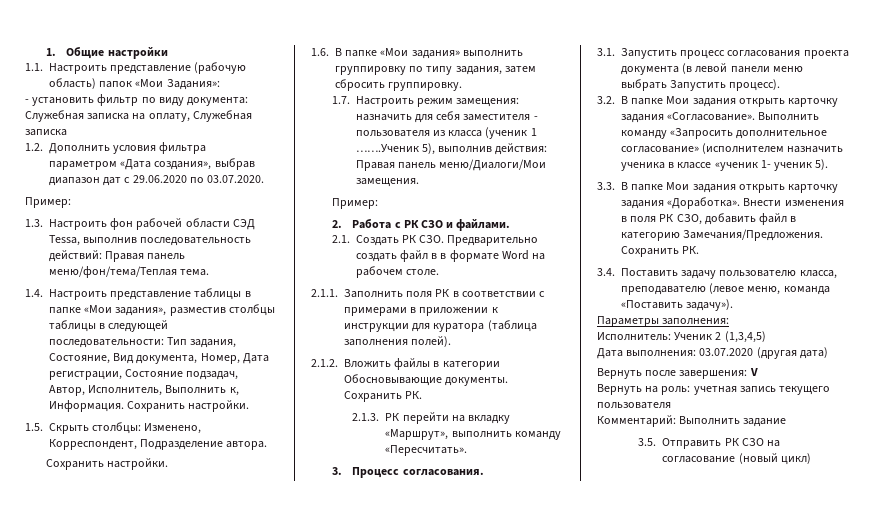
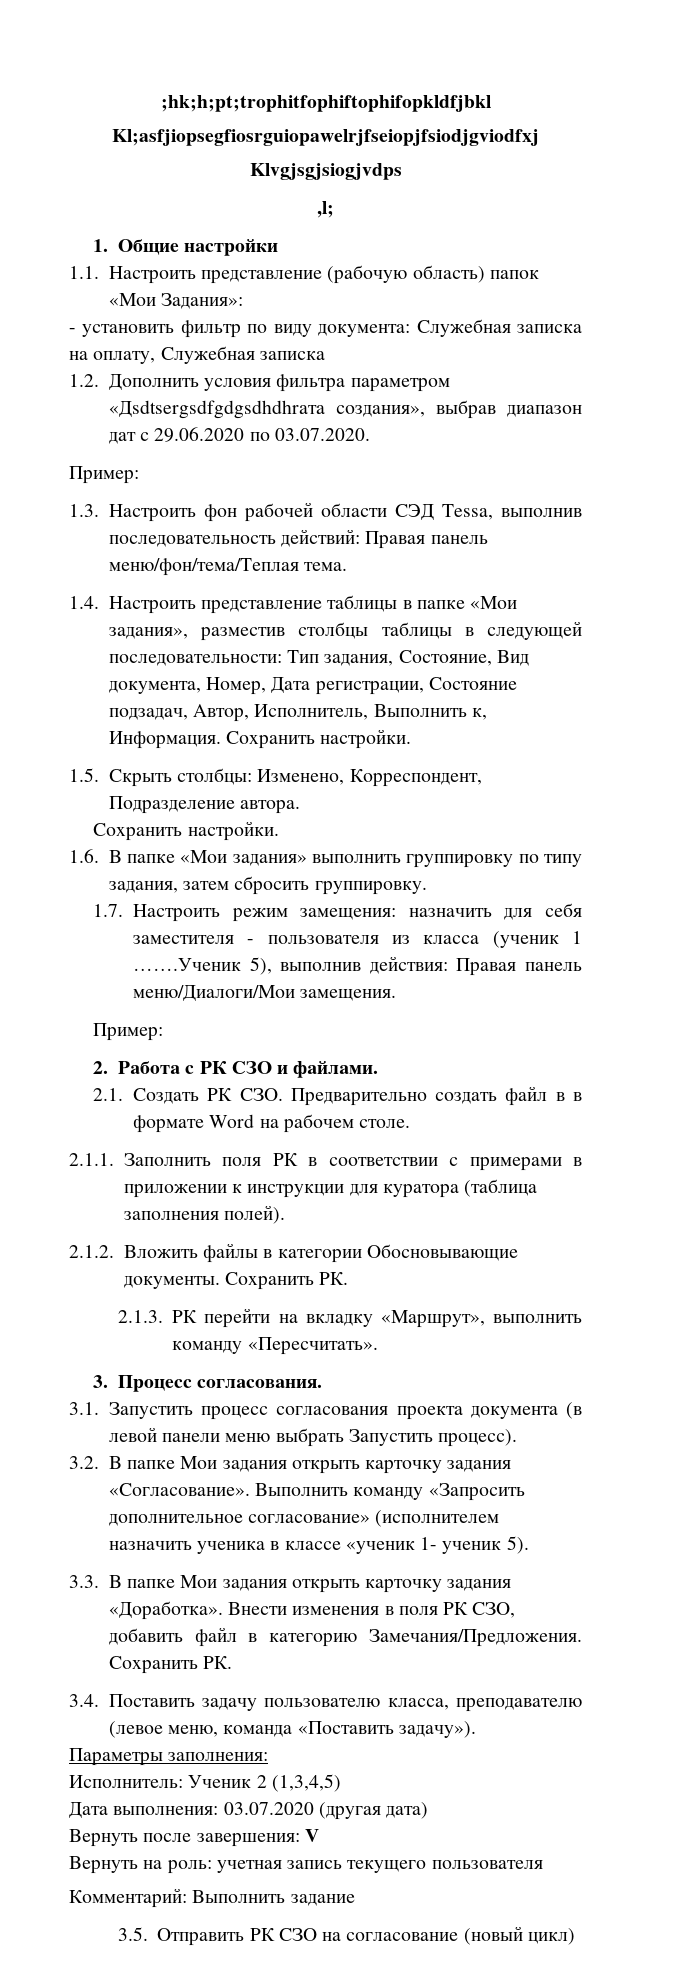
+ ;hk;h;pt;trophitfophiftophifopkldfjbkl
+ Kl;asfjiopsegfiosrguiopawelrjfseiopjfsiodjgviodfxj
+ Klvgjsgjsiogjvdps
+ ,l;
- 1.2. Дополнить условия фильтра параметром «Дата создания», выбрав диапазон дат с 29.06.2020 по 03.07.2020.
+ 1.2. Дополнить условия фильтра параметром «Дsdtsergsdfgdgsdhdhrата создания», выбрав диапазон дат с 29.06.2020 по 03.07.2020.

